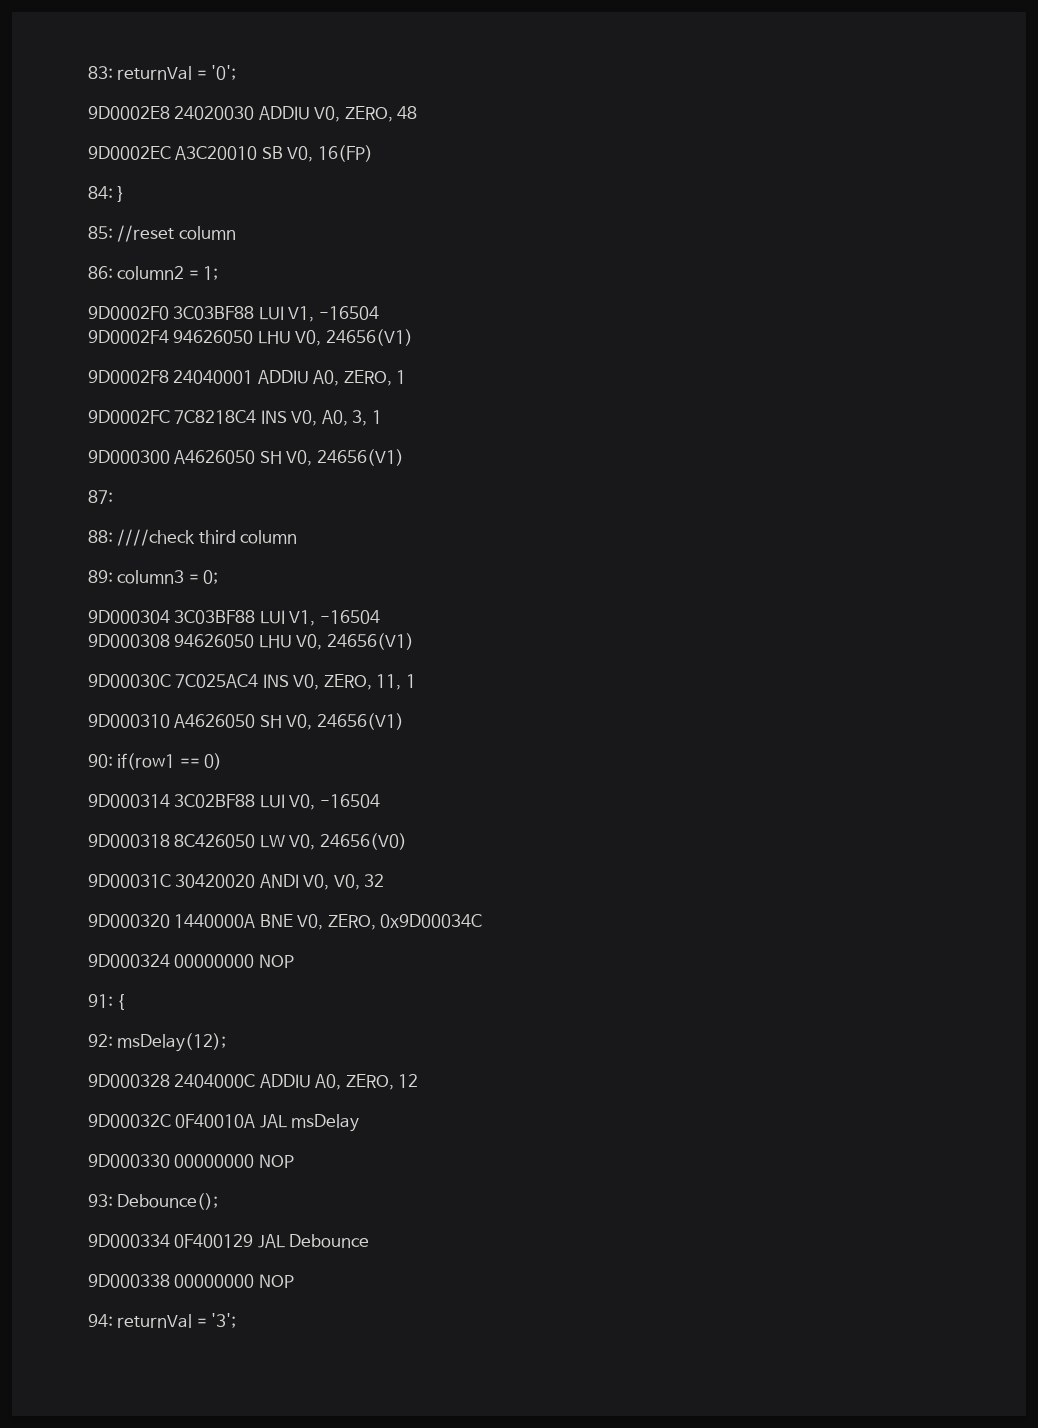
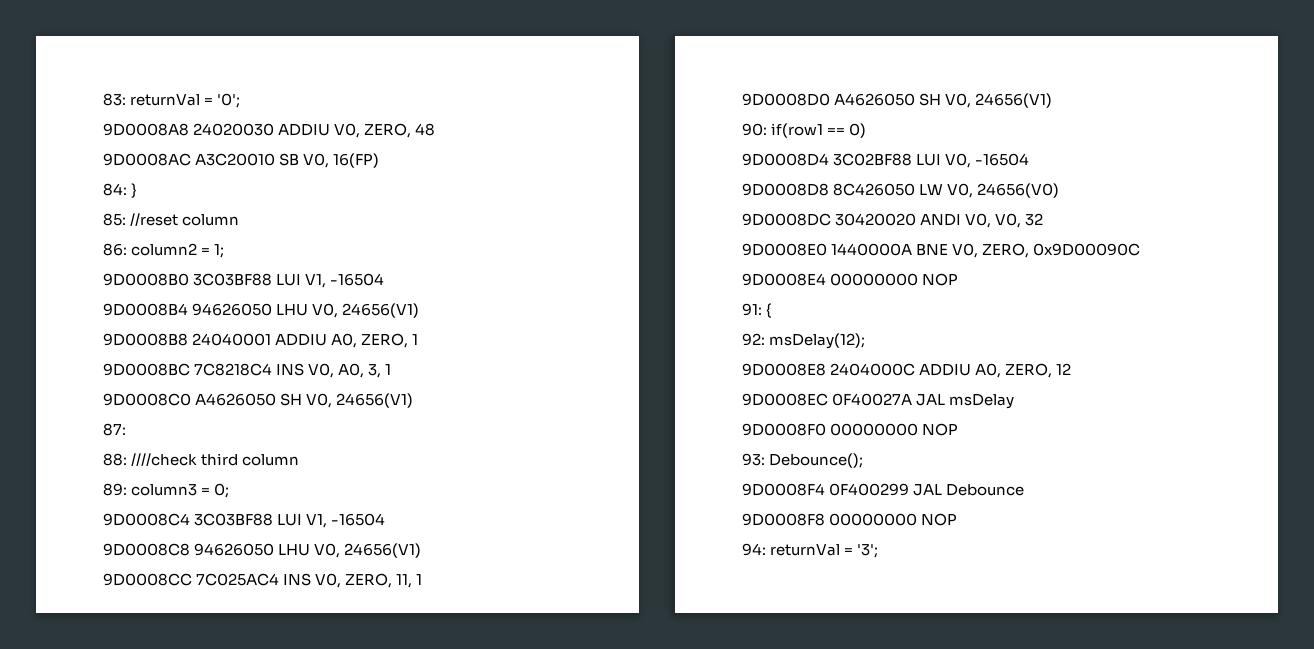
- 9D0002E8 24020030 ADDIU V0, ZERO, 48
+ 9D0008A8 24020030 ADDIU V0, ZERO, 48
- 9D0002EC A3C20010 SB V0, 16(FP)
+ 9D0008AC A3C20010 SB V0, 16(FP)
- 9D0002F0 3C03BF88 LUI V1, -16504
- 9D0002F4 94626050 LHU V0, 24656(V1)
- 9D0002F8 24040001 ADDIU A0, ZERO, 1
+ 9D0008B0 3C03BF88 LUI V1, -16504
+ 9D0008B4 94626050 LHU V0, 24656(V1)
+ 9D0008B8 24040001 ADDIU A0, ZERO, 1
- 9D0002FC 7C8218C4 INS V0, A0, 3, 1
+ 9D0008BC 7C8218C4 INS V0, A0, 3, 1
- 9D000300 A4626050 SH V0, 24656(V1)
+ 9D0008C0 A4626050 SH V0, 24656(V1)
- 9D000304 3C03BF88 LUI V1, -16504
- 9D000308 94626050 LHU V0, 24656(V1)
- 9D00030C 7C025AC4 INS V0, ZERO, 11, 1
+ 9D0008C4 3C03BF88 LUI V1, -16504
+ 9D0008C8 94626050 LHU V0, 24656(V1)
+ 9D0008CC 7C025AC4 INS V0, ZERO, 11, 1
- 9D000310 A4626050 SH V0, 24656(V1)
+ 9D0008D0 A4626050 SH V0, 24656(V1)
- 9D000314 3C02BF88 LUI V0, -16504
+ 9D0008D4 3C02BF88 LUI V0, -16504
- 9D000318 8C426050 LW V0, 24656(V0)
+ 9D0008D8 8C426050 LW V0, 24656(V0)
- 9D00031C 30420020 ANDI V0, V0, 32
+ 9D0008DC 30420020 ANDI V0, V0, 32
- 9D000320 1440000A BNE V0, ZERO, 0x9D00034C
- 9D000324 00000000 NOP
+ 9D0008E0 1440000A BNE V0, ZERO, 0x9D00090C
+ 9D0008E4 00000000 NOP
- 9D000328 2404000C ADDIU A0, ZERO, 12
+ 9D0008E8 2404000C ADDIU A0, ZERO, 12
- 9D00032C 0F40010A JAL msDelay
+ 9D0008EC 0F40027A JAL msDelay
- 9D000330 00000000 NOP
+ 9D0008F0 00000000 NOP
- 9D000334 0F400129 JAL Debounce
+ 9D0008F4 0F400299 JAL Debounce
- 9D000338 00000000 NOP
+ 9D0008F8 00000000 NOP

